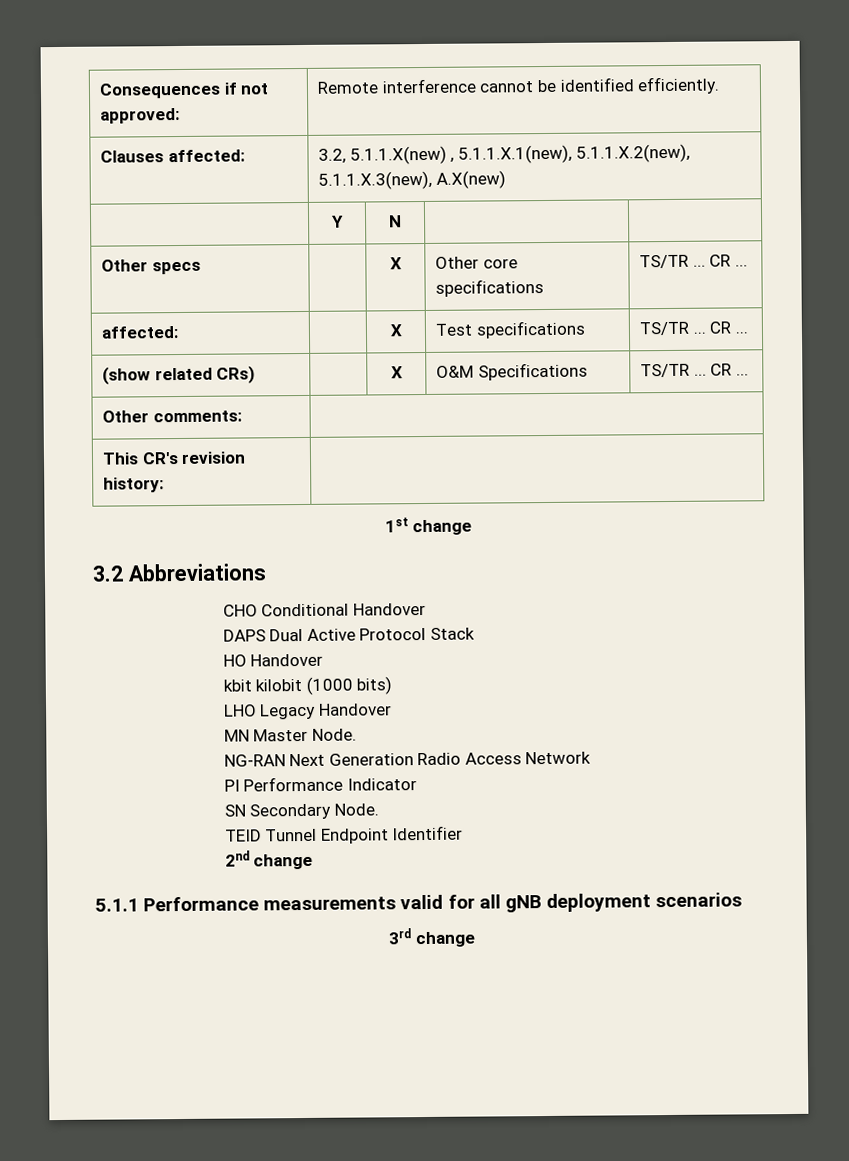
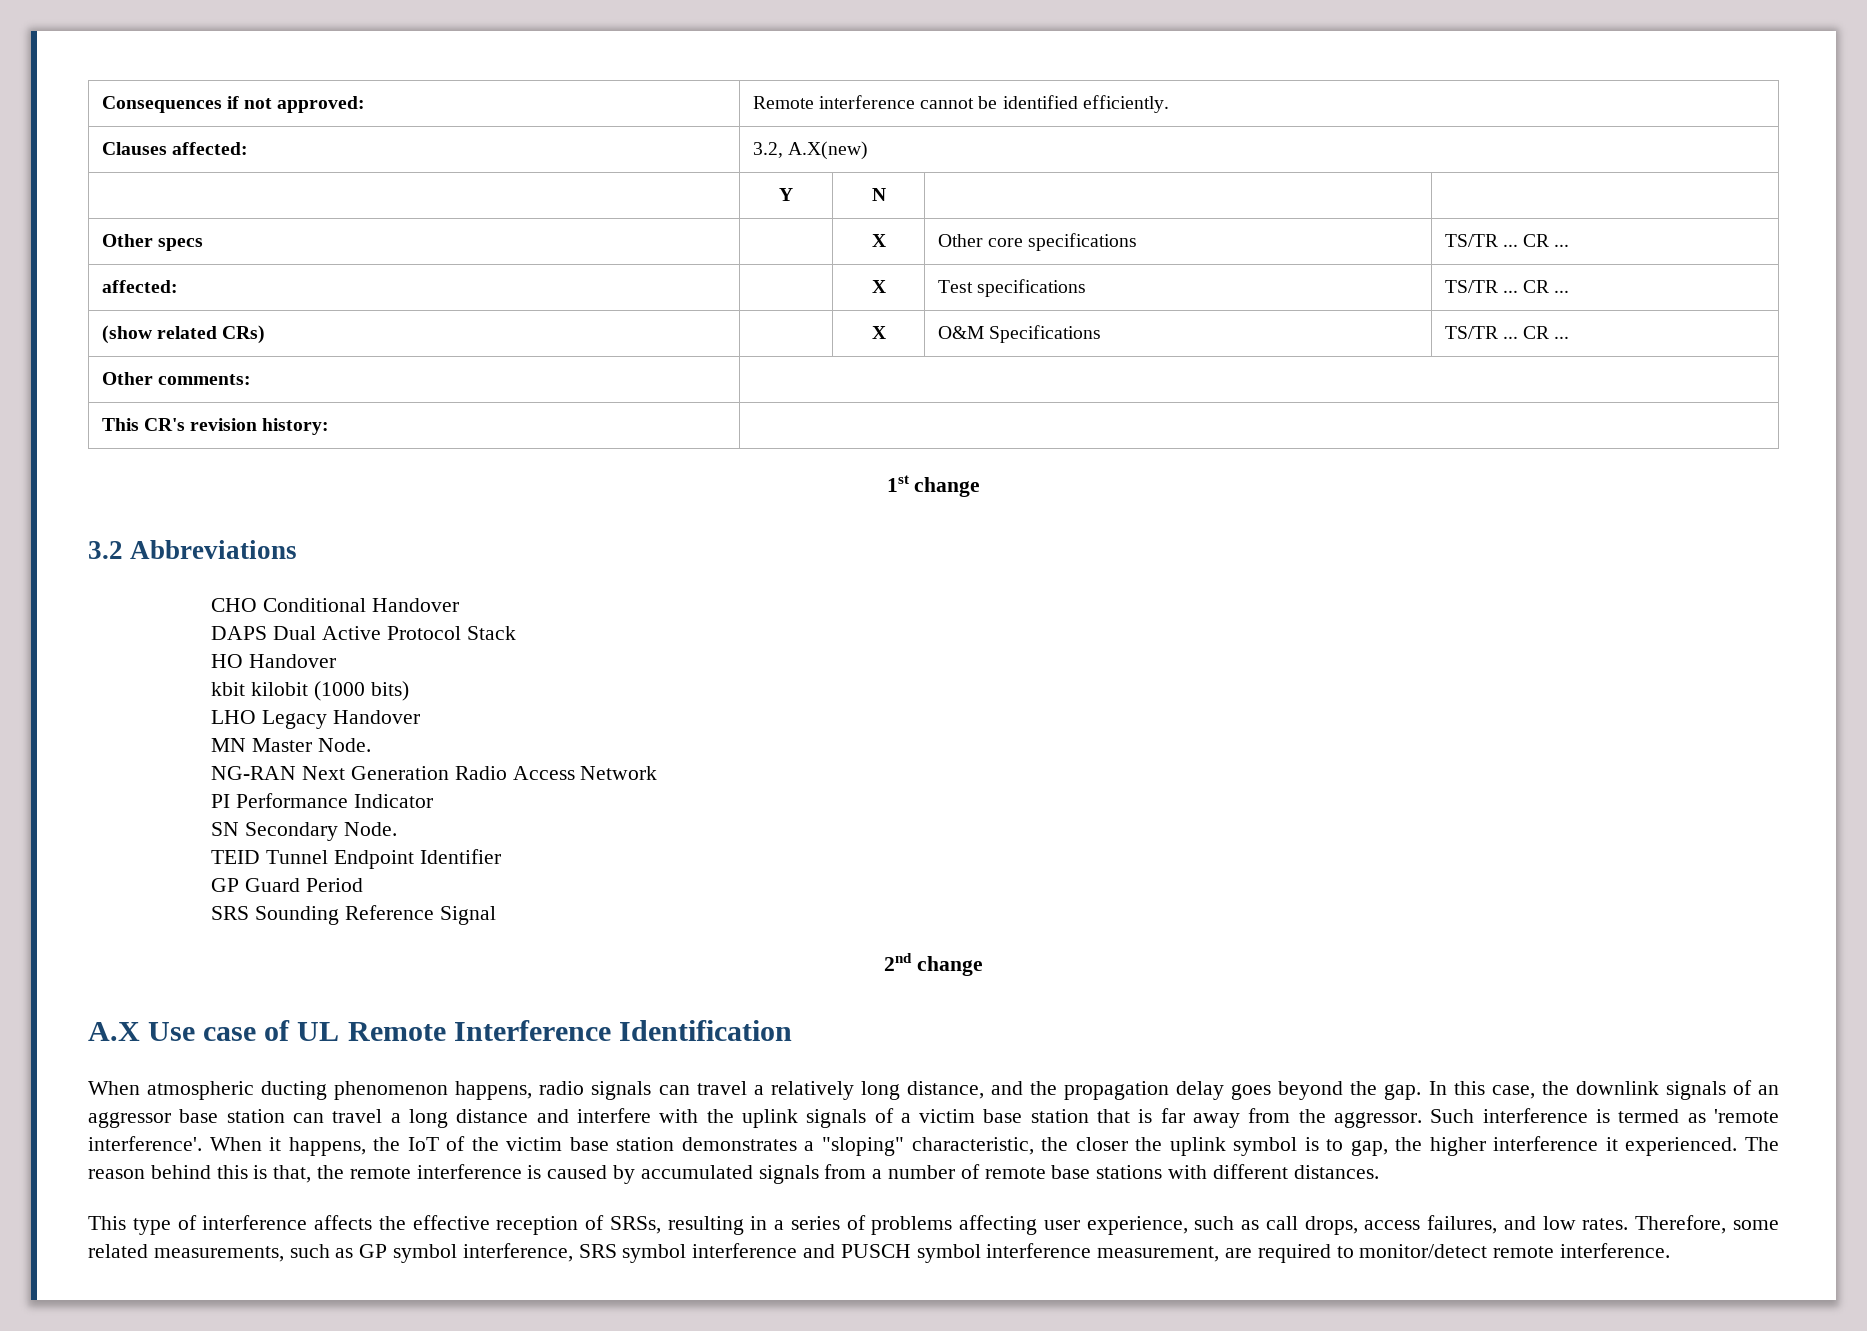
- Clauses affected: | 3.2, 5.1.1.X(new) , 5.1.1.X.1(new), 5.1.1.X.2(new), 5.1.1.X.3(new), A.X(new)
+ Clauses affected: | 3.2, A.X(new)
+ GP Guard Period
+ SRS Sounding Reference Signal
  2nd change
- 5.1.1 Performance measurements valid for all gNB deployment scenarios
- 3rd change
+ A.X Use case of UL Remote Interference Identification
+ When atmospheric ducting phenomenon happens, radio signals can travel a relatively long distance, and the propagation delay goes beyond the gap. In this case, the downlink signals of an aggressor base station can travel a long distance and interfere with the uplink signals of a victim base station that is far away from the aggressor. Such interference is termed as 'remote interference'. When it happens, the IoT of the victim base station demonstrates a "sloping" characteristic, the closer the uplink symbol is to gap, the higher interference it experienced. The reason behind this is that, the remote interference is caused by accumulated signals from a number of remote base stations with different distances.
+ This type of interference affects the effective reception of SRSs, resulting in a series of problems affecting user experience, such as call drops, access failures, and low rates. Therefore, some related measurements, such as GP symbol interference, SRS symbol interference and PUSCH symbol interference measurement, are required to monitor/detect remote interference.

